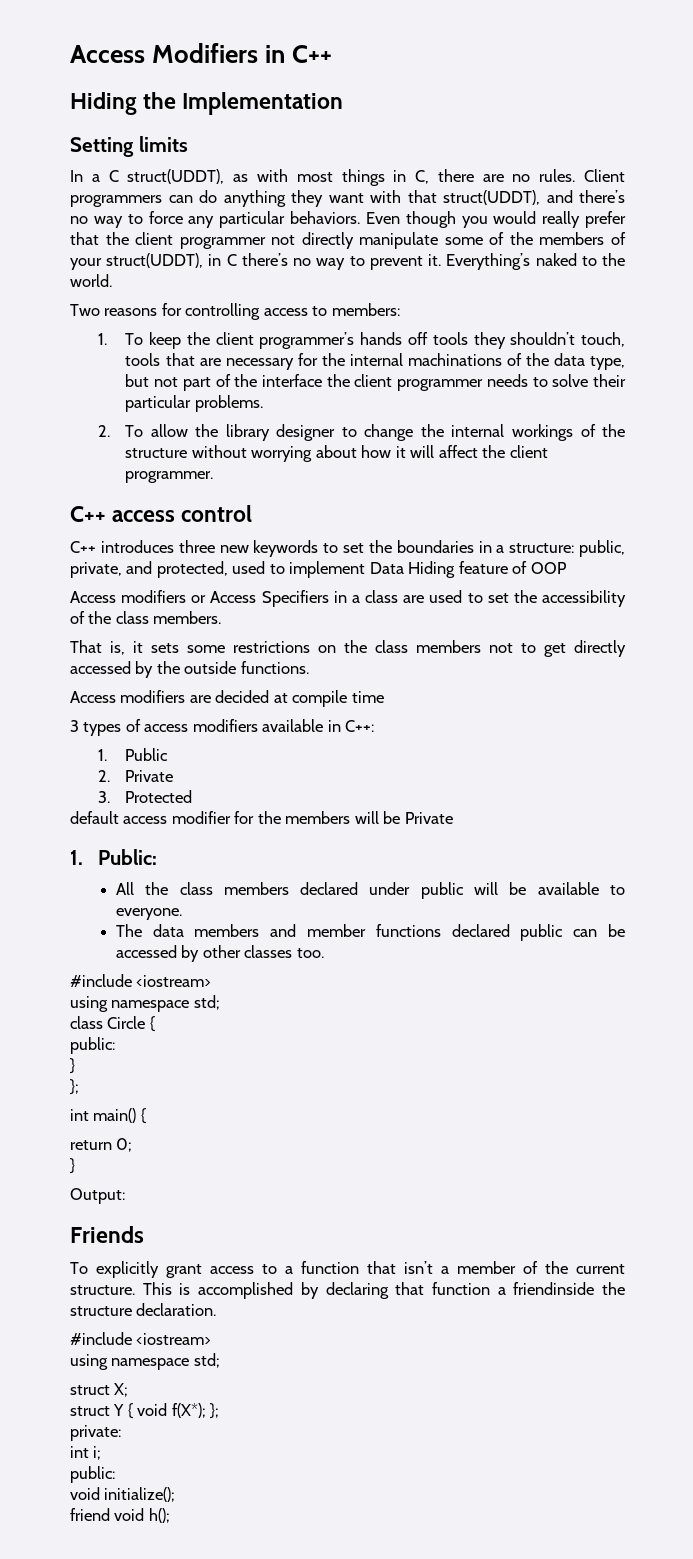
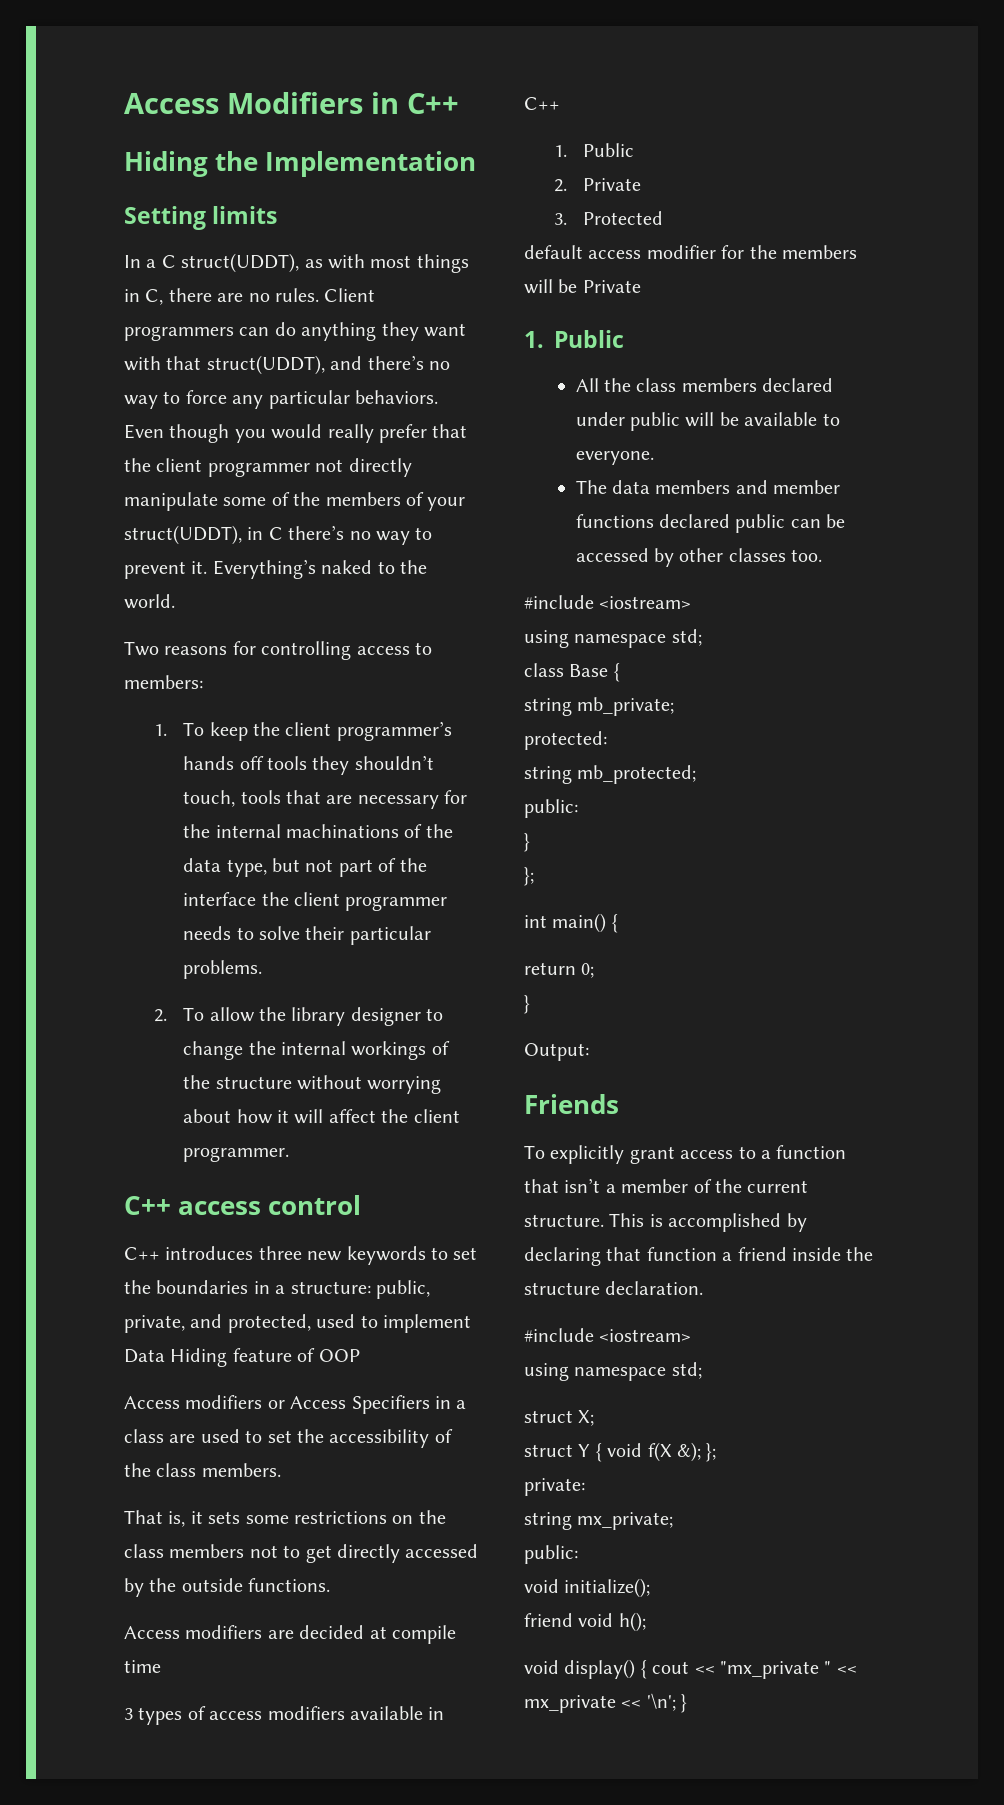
- 3 types of access modifiers available in C++:
+ 3 types of access modifiers available in C++
  default access modifier for the members will be Private
- 1. Public:
+ 1. Public
- class Circle {
+ class Base {
+ string mb_private;
+ protected:
+ string mb_protected;
- This is accomplished by declaring that function a friendinside the structure declaration.
+ This is accomplished by declaring that function a friend inside the structure declaration.
- struct Y { void f(X*); };
+ struct Y { void f(X &); };
- int i;
+ string mx_private;
+ void display() { cout << "mx_private " << mx_private << '\n'; }

